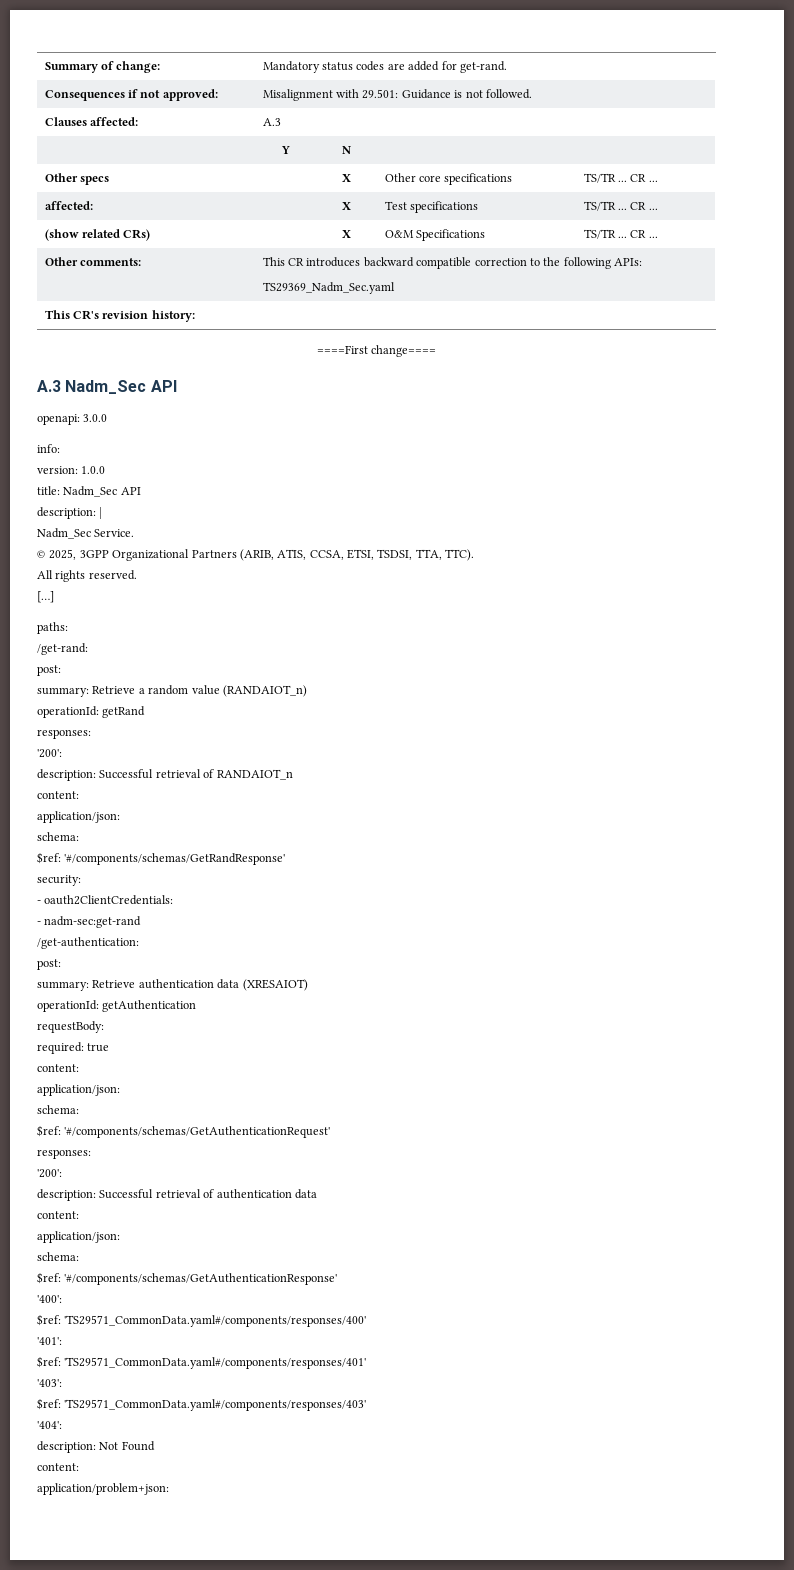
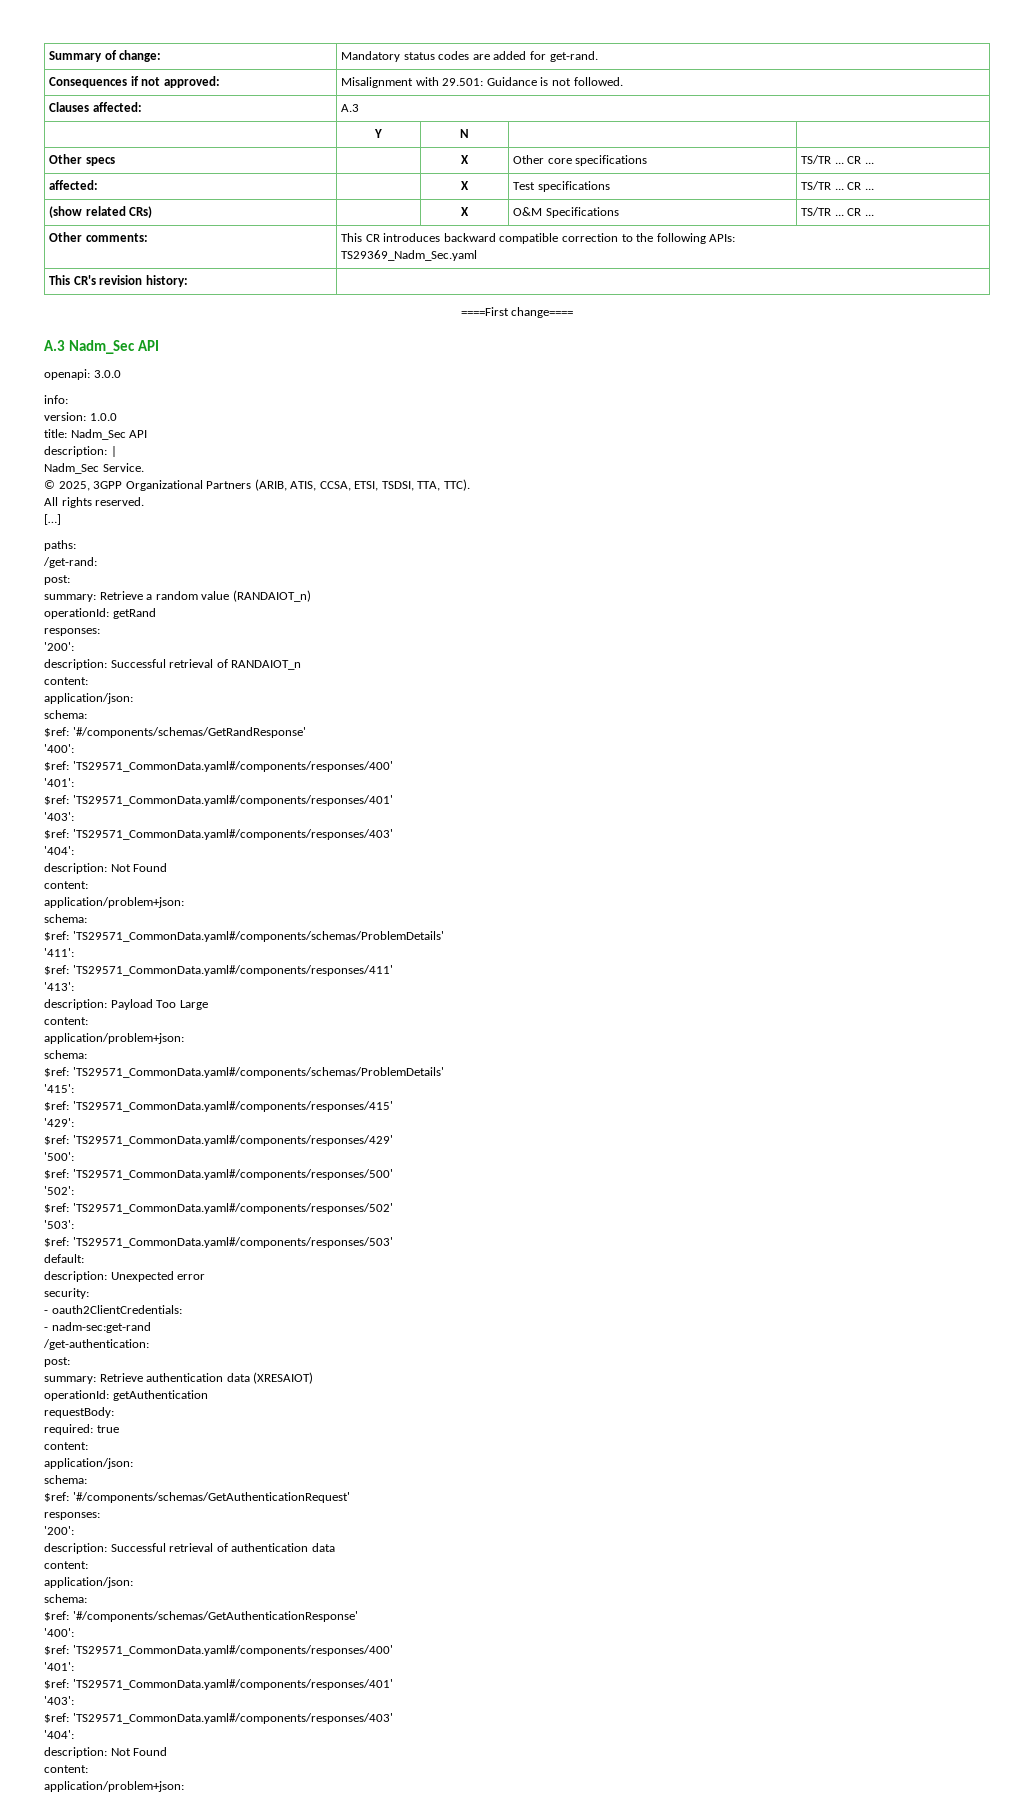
  $ref: '#/components/schemas/GetRandResponse'
+ '400':
+ $ref: 'TS29571_CommonData.yaml#/components/responses/400'
+ '401':
+ $ref: 'TS29571_CommonData.yaml#/components/responses/401'
+ '403':
+ $ref: 'TS29571_CommonData.yaml#/components/responses/403'
+ '404':
+ description: Not Found
+ content:
+ application/problem+json:
+ schema:
+ $ref: 'TS29571_CommonData.yaml#/components/schemas/ProblemDetails'
+ '411':
+ $ref: 'TS29571_CommonData.yaml#/components/responses/411'
+ '413':
+ description: Payload Too Large
+ content:
+ application/problem+json:
+ schema:
+ $ref: 'TS29571_CommonData.yaml#/components/schemas/ProblemDetails'
+ '415':
+ $ref: 'TS29571_CommonData.yaml#/components/responses/415'
+ '429':
+ $ref: 'TS29571_CommonData.yaml#/components/responses/429'
+ '500':
+ $ref: 'TS29571_CommonData.yaml#/components/responses/500'
+ '502':
+ $ref: 'TS29571_CommonData.yaml#/components/responses/502'
+ '503':
+ $ref: 'TS29571_CommonData.yaml#/components/responses/503'
+ default:
+ description: Unexpected error

